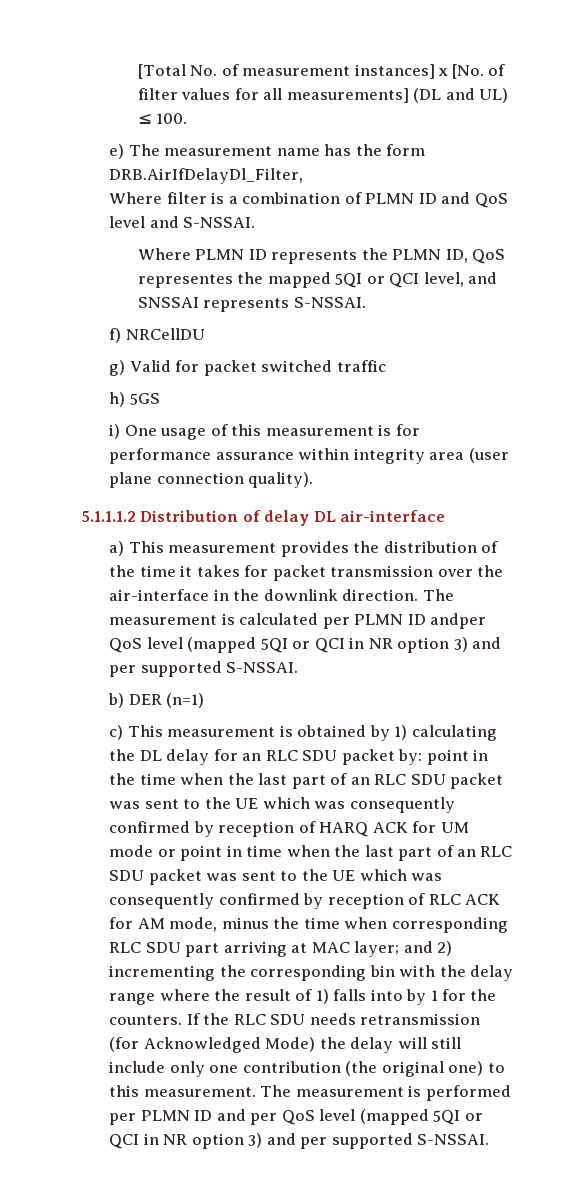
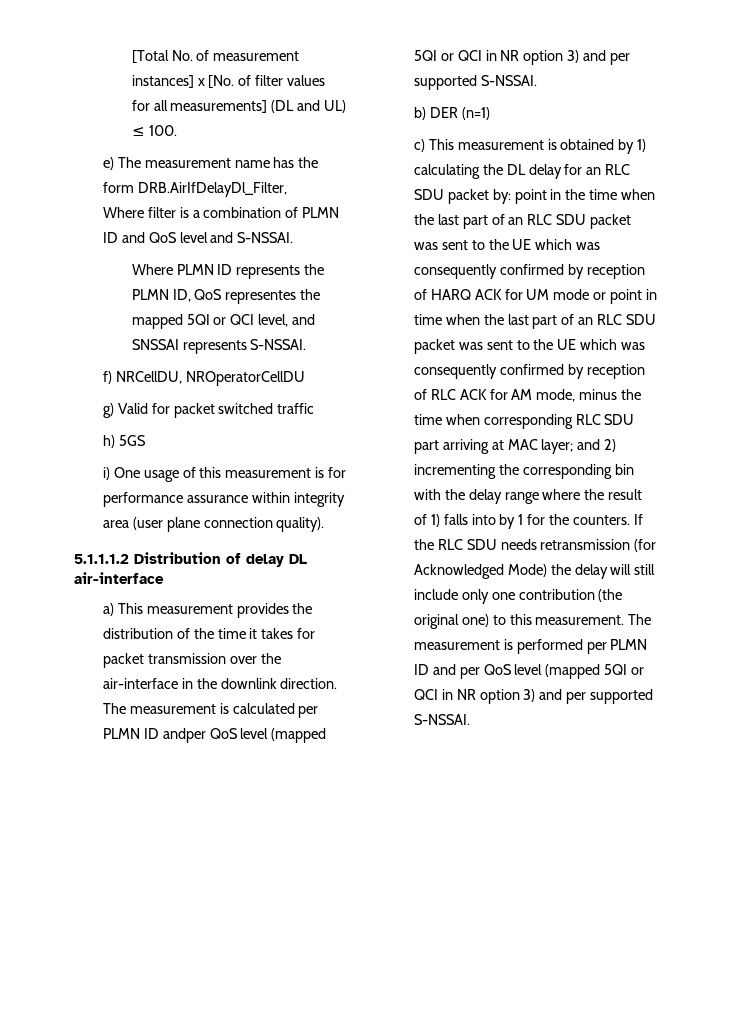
- f) NRCellDU
+ f) NRCellDU, NROperatorCellDU

